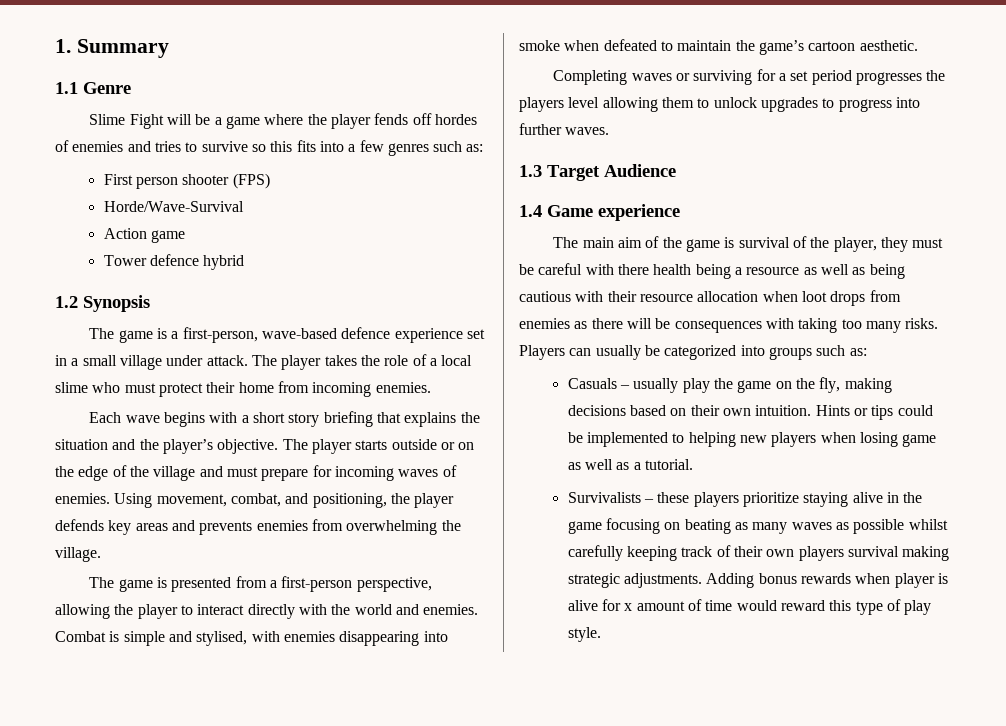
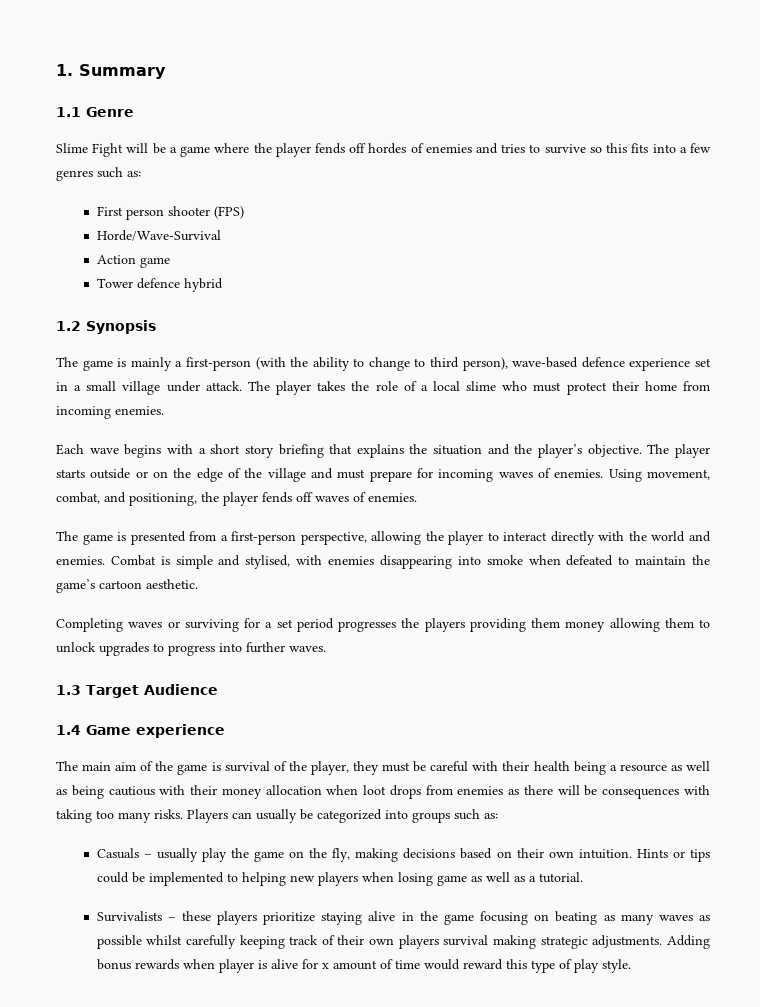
- The game is a first-person, wave-based defence experience set in a small village under attack.
+ The game is mainly a first-person (with the ability to change to third person), wave-based defence experience set in a small village under attack.
- Using movement, combat, and positioning, the player defends key areas and prevents enemies from overwhelming the village.
+ Using movement, combat, and positioning, the player fends off waves of enemies.
- Completing waves or surviving for a set period progresses the players level allowing them to unlock upgrades to progress into further waves.
+ Completing waves or surviving for a set period progresses the players providing them money allowing them to unlock upgrades to progress into further waves.
- The main aim of the game is survival of the player, they must be careful with there health being a resource as well as being cautious with their resource allocation when loot drops from enemies as there will be consequences with taking too many risks.
+ The main aim of the game is survival of the player, they must be careful with their health being a resource as well as being cautious with their money allocation when loot drops from enemies as there will be consequences with taking too many risks.

